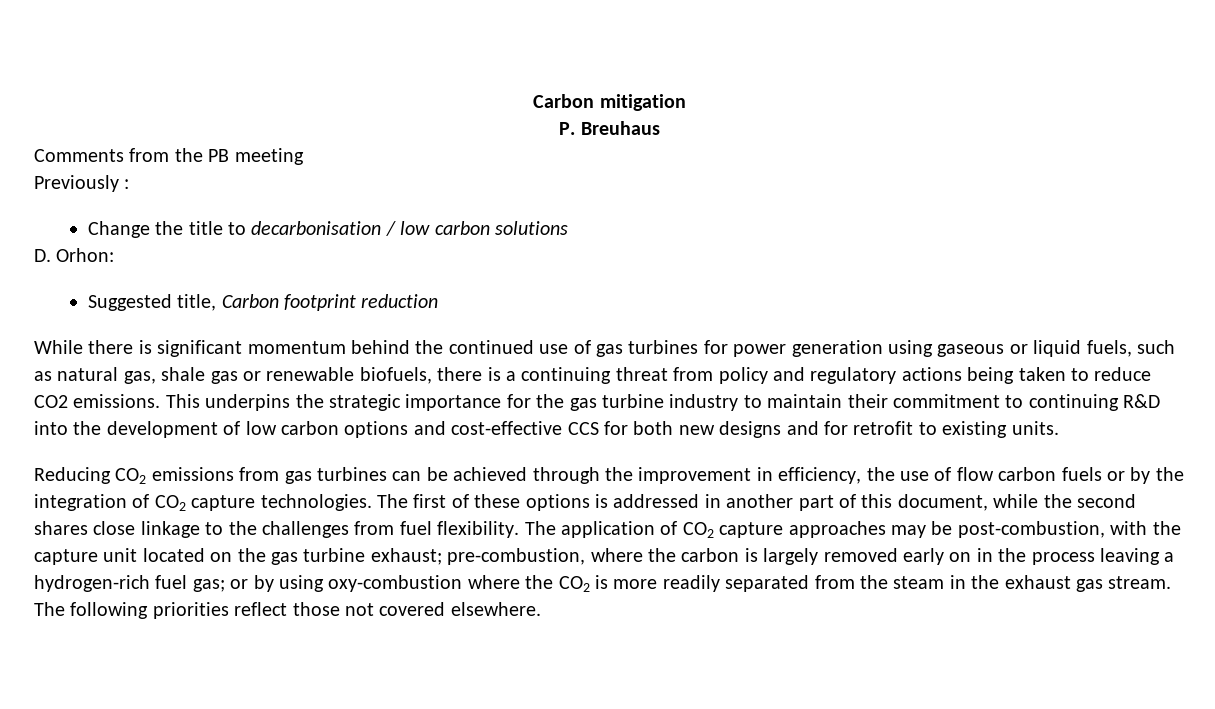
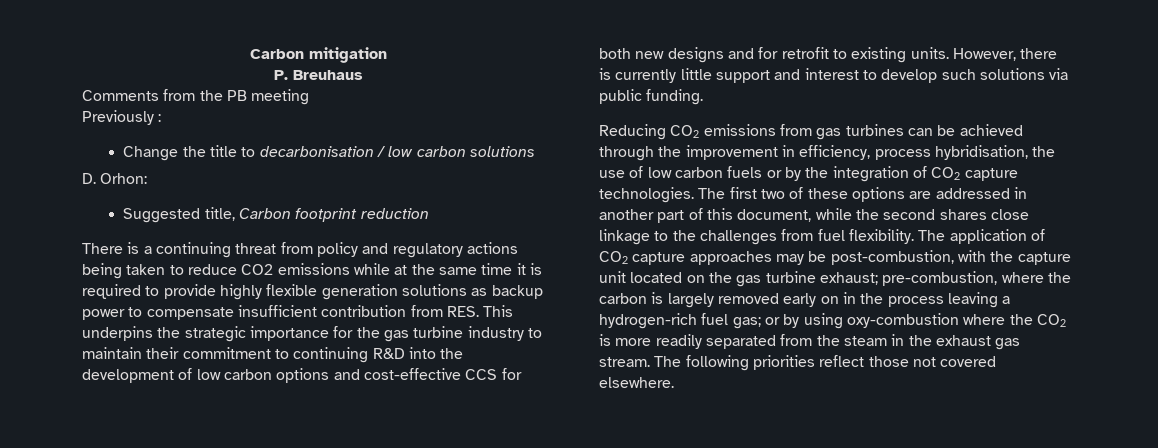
- While there is significant momentum behind the continued use of gas turbines for power generation using gaseous or liquid fuels, such as natural gas, shale gas or renewable biofuels, there is a continuing threat from policy and regulatory actions being taken to reduce CO2 emissions. This underpins the strategic importance for the gas turbine industry to maintain their commitment to continuing R&D into the development of low carbon options and cost-effective CCS for both new designs and for retrofit to existing units.
+ There is a continuing threat from policy and regulatory actions being taken to reduce CO2 emissions while at the same time it is required to provide highly flexible generation solutions as backup power to compensate insufficient contribution from RES. This underpins the strategic importance for the gas turbine industry to maintain their commitment to continuing R&D into the development of low carbon options and cost-effective CCS for both new designs and for retrofit to existing units. However, there is currently little support and interest to develop such solutions via public funding.
- Reducing CO2 emissions from gas turbines can be achieved through the improvement in efficiency, the use of flow carbon fuels or by the integration of CO2 capture technologies.
+ Reducing CO2 emissions from gas turbines can be achieved through the improvement in efficiency, process hybridisation, the use of low carbon fuels or by the integration of CO2 capture technologies.
- The first of these options is addressed in another part of this document, while the second shares close linkage to the challenges from fuel flexibility.
+ The first two of these options are addressed in another part of this document, while the second shares close linkage to the challenges from fuel flexibility.

